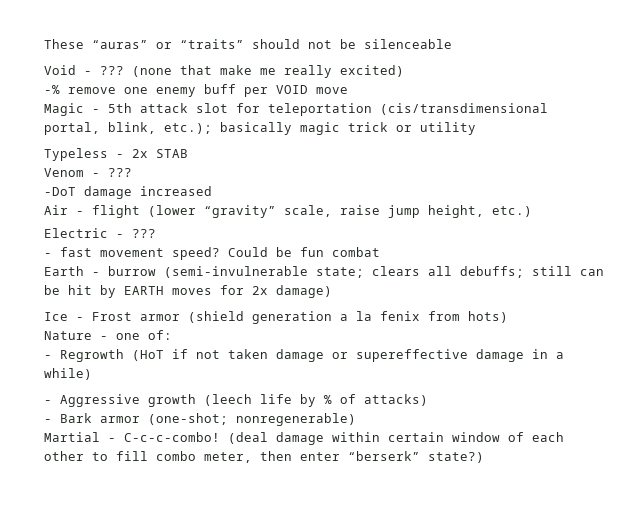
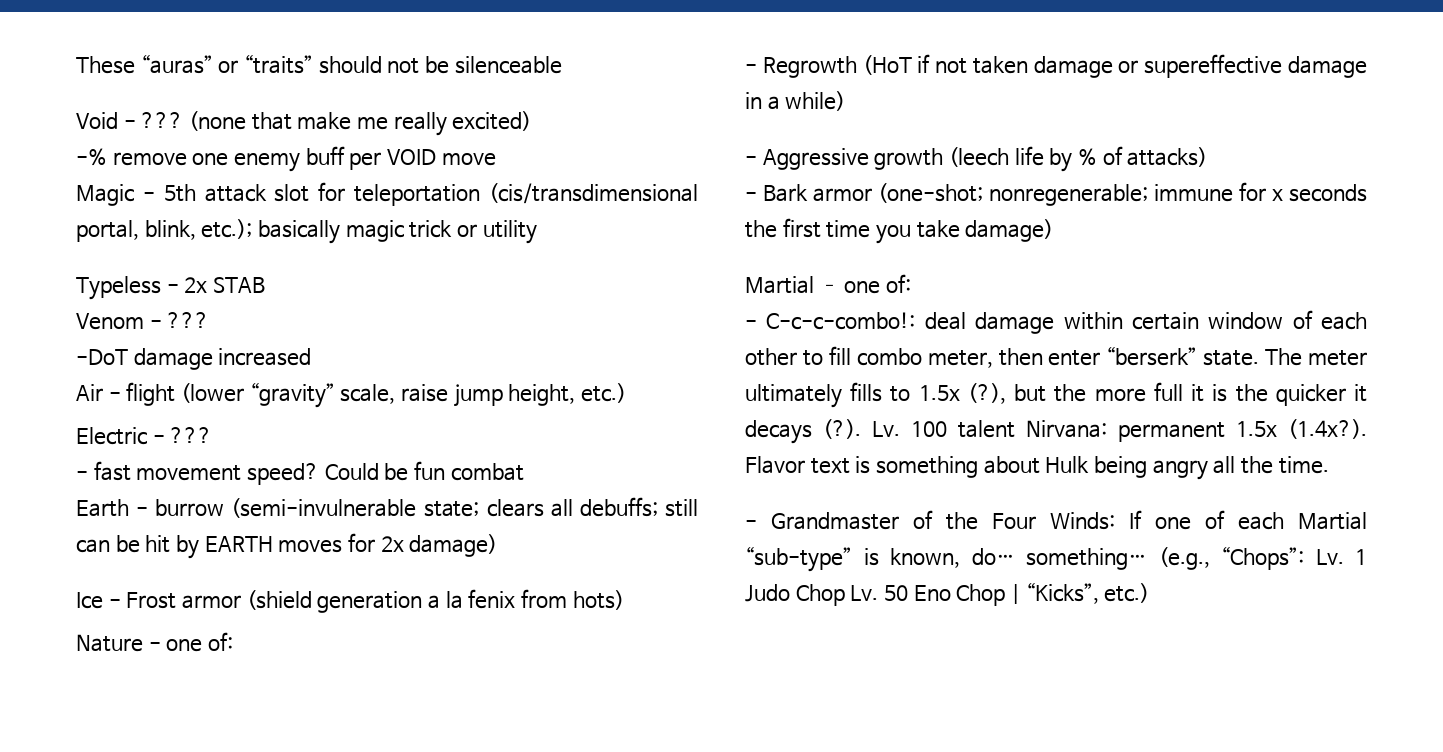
- - Bark armor (one-shot; nonregenerable)
- Martial - C-c-c-combo! (deal damage within certain window of each other to fill combo meter, then enter “berserk” state?)
+ - Bark armor (one-shot; nonregenerable; immune for x seconds the first time you take damage)
+ Martial – one of:
+ - C-c-c-combo!: deal damage within certain window of each other to fill combo meter, then enter “berserk” state. The meter ultimately fills to 1.5x (?), but the more full it is the quicker it decays (?). Lv. 100 talent Nirvana: permanent 1.5x (1.4x?). Flavor text is something about Hulk being angry all the time.
+ - Grandmaster of the Four Winds: If one of each Martial “sub-type” is known, do… something… (e.g., “Chops”: Lv. 1 Judo Chop Lv. 50 Eno Chop | “Kicks”, etc.)

